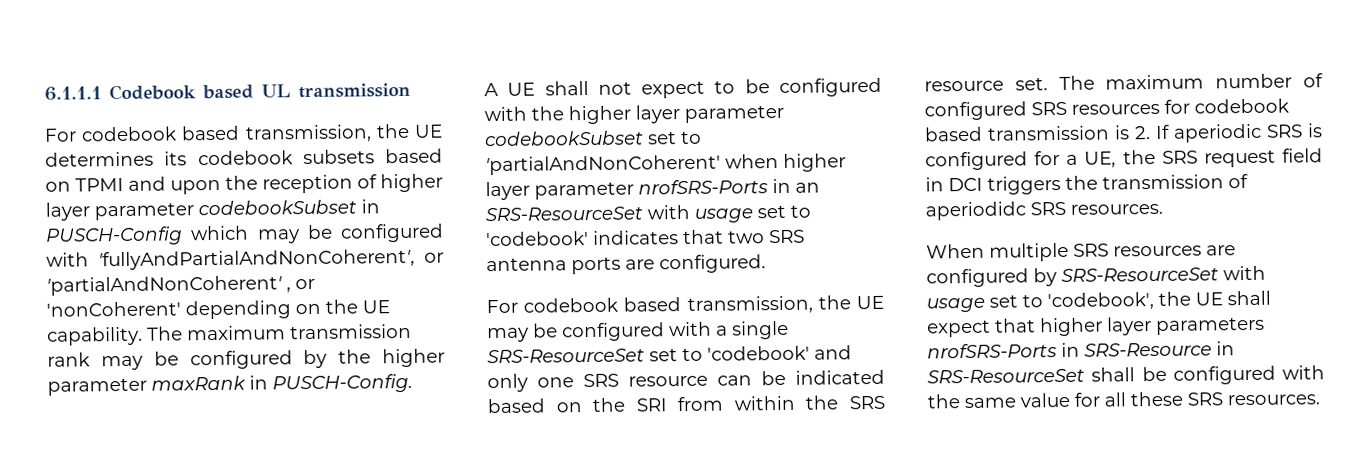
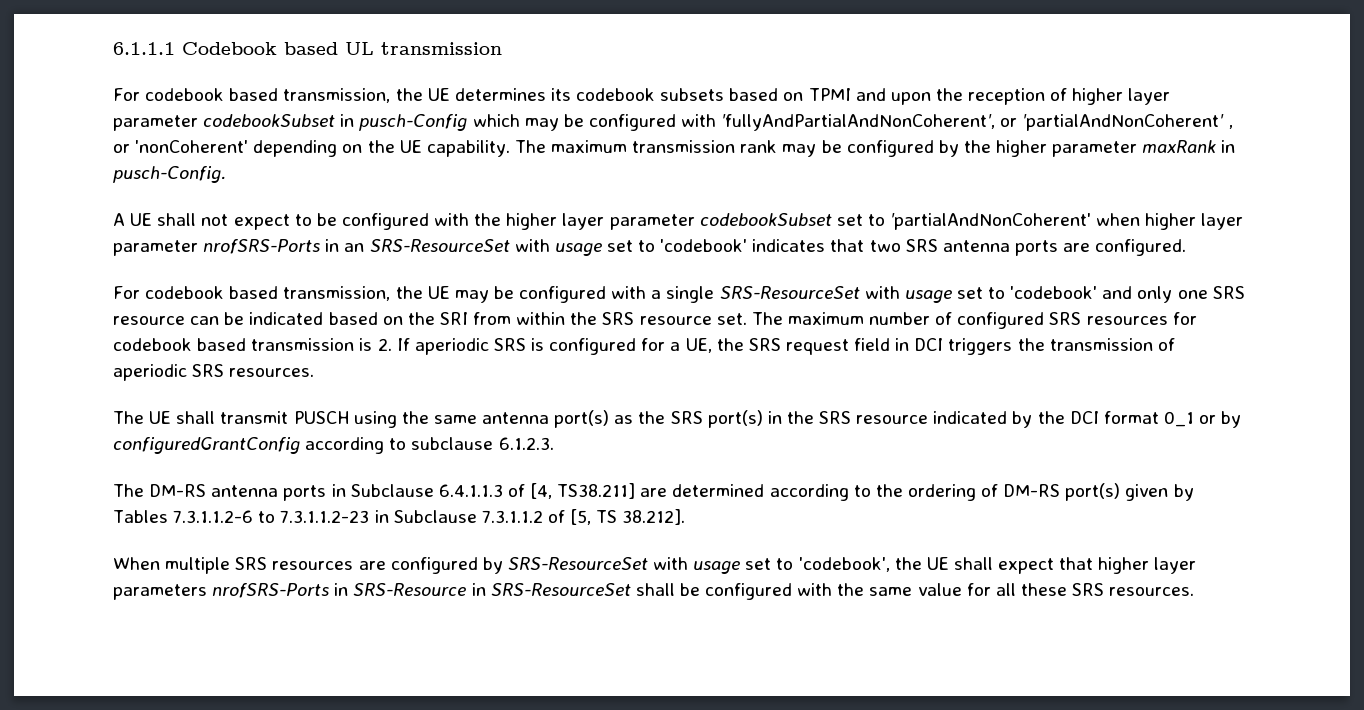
- For codebook based transmission, the UE determines its codebook subsets based on TPMI and upon the reception of higher layer parameter codebookSubset in PUSCH-Config which may be configured with 'fullyAndPartialAndNonCoherent', or 'partialAndNonCoherent' , or 'nonCoherent' depending on the UE capability.
+ For codebook based transmission, the UE determines its codebook subsets based on TPMI and upon the reception of higher layer parameter codebookSubset in pusch-Config which may be configured with 'fullyAndPartialAndNonCoherent', or 'partialAndNonCoherent' , or 'nonCoherent' depending on the UE capability.
- The maximum transmission rank may be configured by the higher parameter maxRank in PUSCH-Config.
+ The maximum transmission rank may be configured by the higher parameter maxRank in pusch-Config.
- For codebook based transmission, the UE may be configured with a single SRS-ResourceSet set to 'codebook' and only one SRS resource can be indicated based on the SRI from within the SRS resource set.
+ For codebook based transmission, the UE may be configured with a single SRS-ResourceSet with usage set to 'codebook' and only one SRS resource can be indicated based on the SRI from within the SRS resource set.
- The maximum number of configured SRS resources for codebook based transmission is 2. If aperiodic SRS is configured for a UE, the SRS request field in DCI triggers the transmission of aperiodidc SRS resources.
+ The maximum number of configured SRS resources for codebook based transmission is 2. If aperiodic SRS is configured for a UE, the SRS request field in DCI triggers the transmission of aperiodic SRS resources.
+ The UE shall transmit PUSCH using the same antenna port(s) as the SRS port(s) in the SRS resource indicated by the DCI format 0_1 or by configuredGrantConfig according to subclause 6.1.2.3.
+ The DM-RS antenna ports in Subclause 6.4.1.1.3 of [4, TS38.211] are determined according to the ordering of DM-RS port(s) given by Tables 7.3.1.1.2-6 to 7.3.1.1.2-23 in Subclause 7.3.1.1.2 of [5, TS 38.212].

